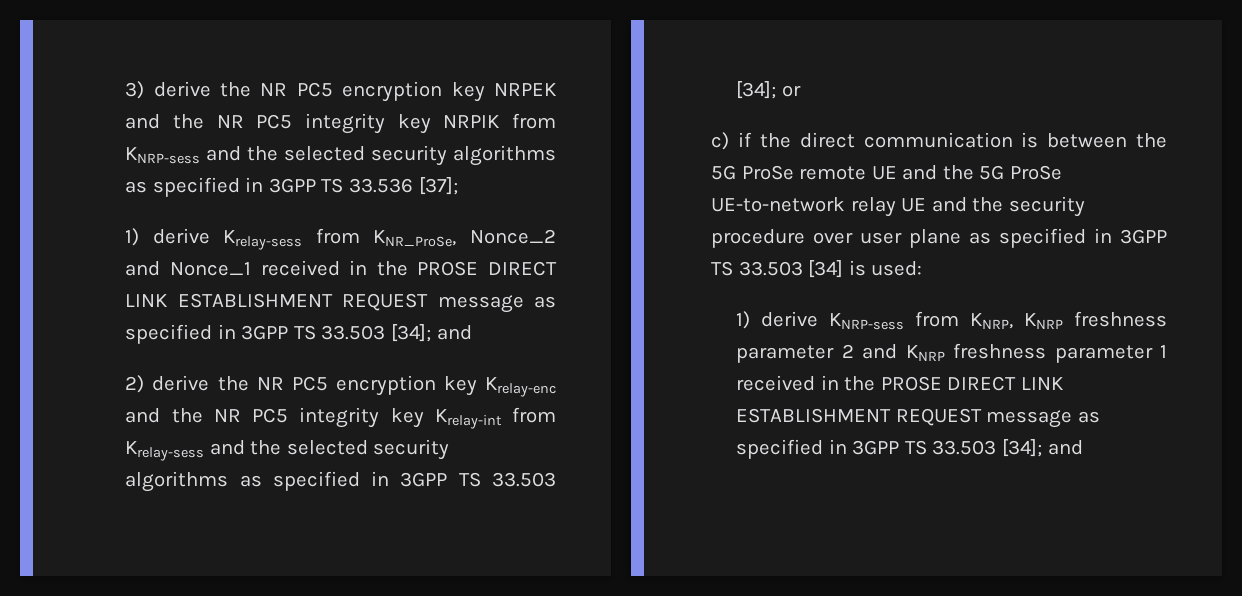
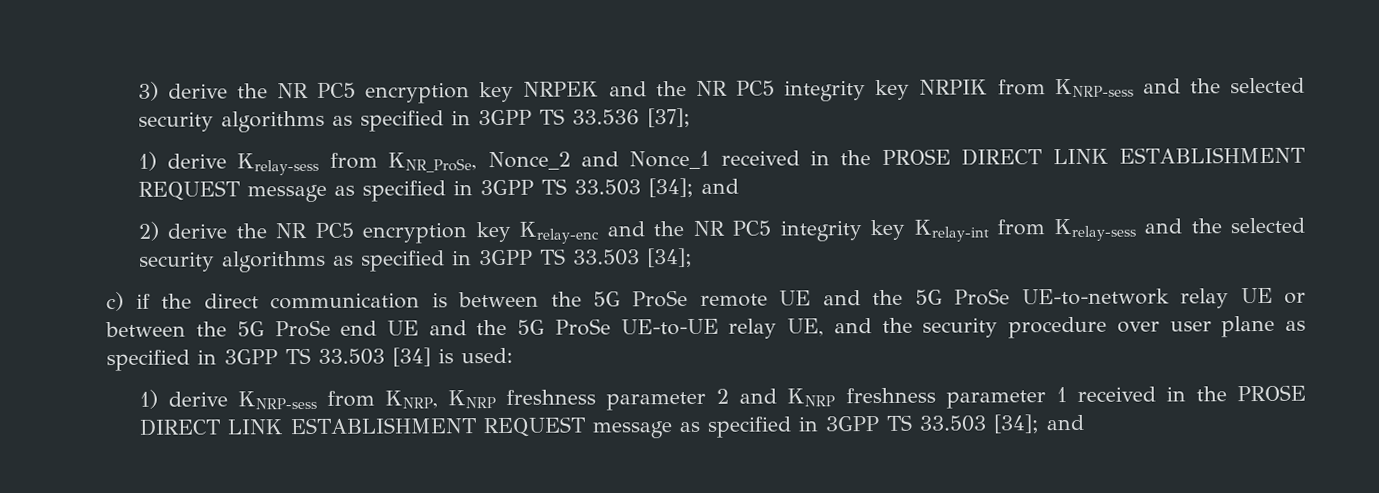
- 2) derive the NR PC5 encryption key Krelay-enc and the NR PC5 integrity key Krelay-int from Krelay-sess and the selected security algorithms as specified in 3GPP TS 33.503 [34]; or
+ 2) derive the NR PC5 encryption key Krelay-enc and the NR PC5 integrity key Krelay-int from Krelay-sess and the selected security algorithms as specified in 3GPP TS 33.503 [34];
- c) if the direct communication is between the 5G ProSe remote UE and the 5G ProSe UE-to-network relay UE and the security procedure over user plane as specified in 3GPP TS 33.503 [34] is used:
+ c) if the direct communication is between the 5G ProSe remote UE and the 5G ProSe UE-to-network relay UE or between the 5G ProSe end UE and the 5G ProSe UE-to-UE relay UE, and the security procedure over user plane as specified in 3GPP TS 33.503 [34] is used:

